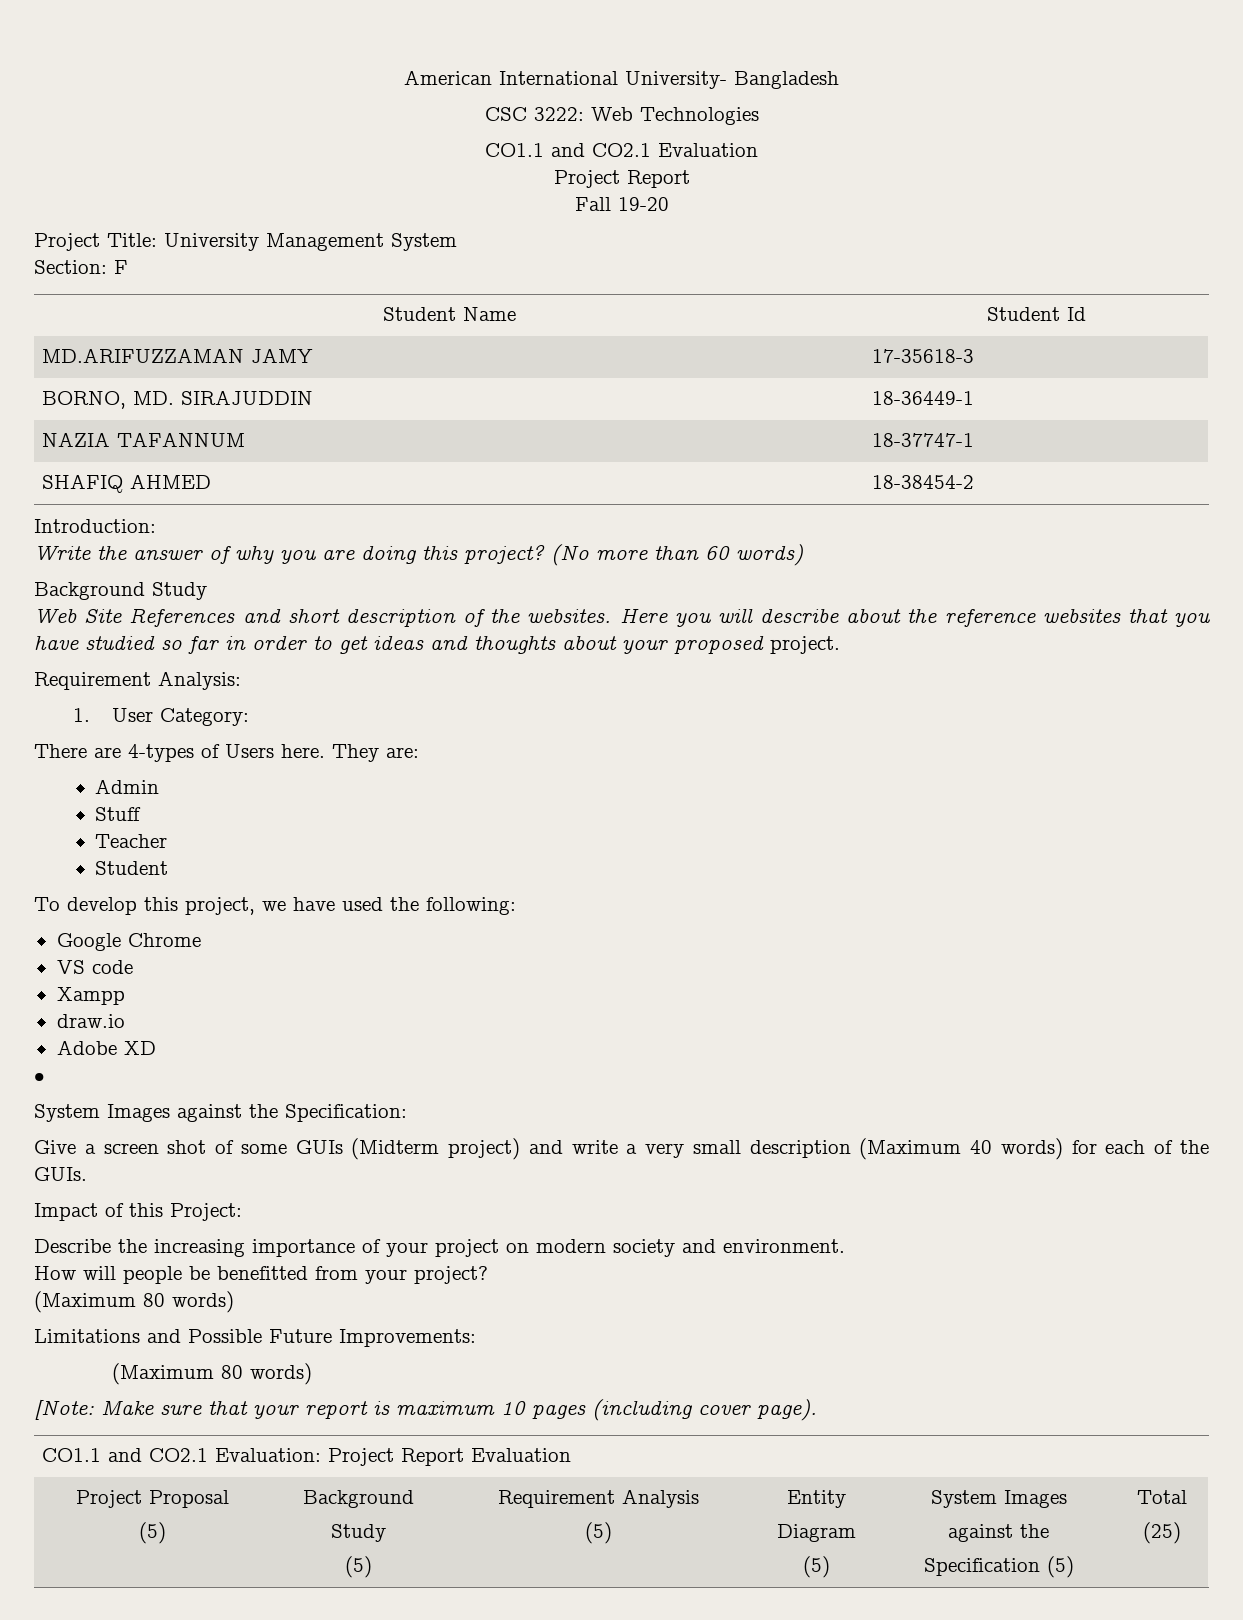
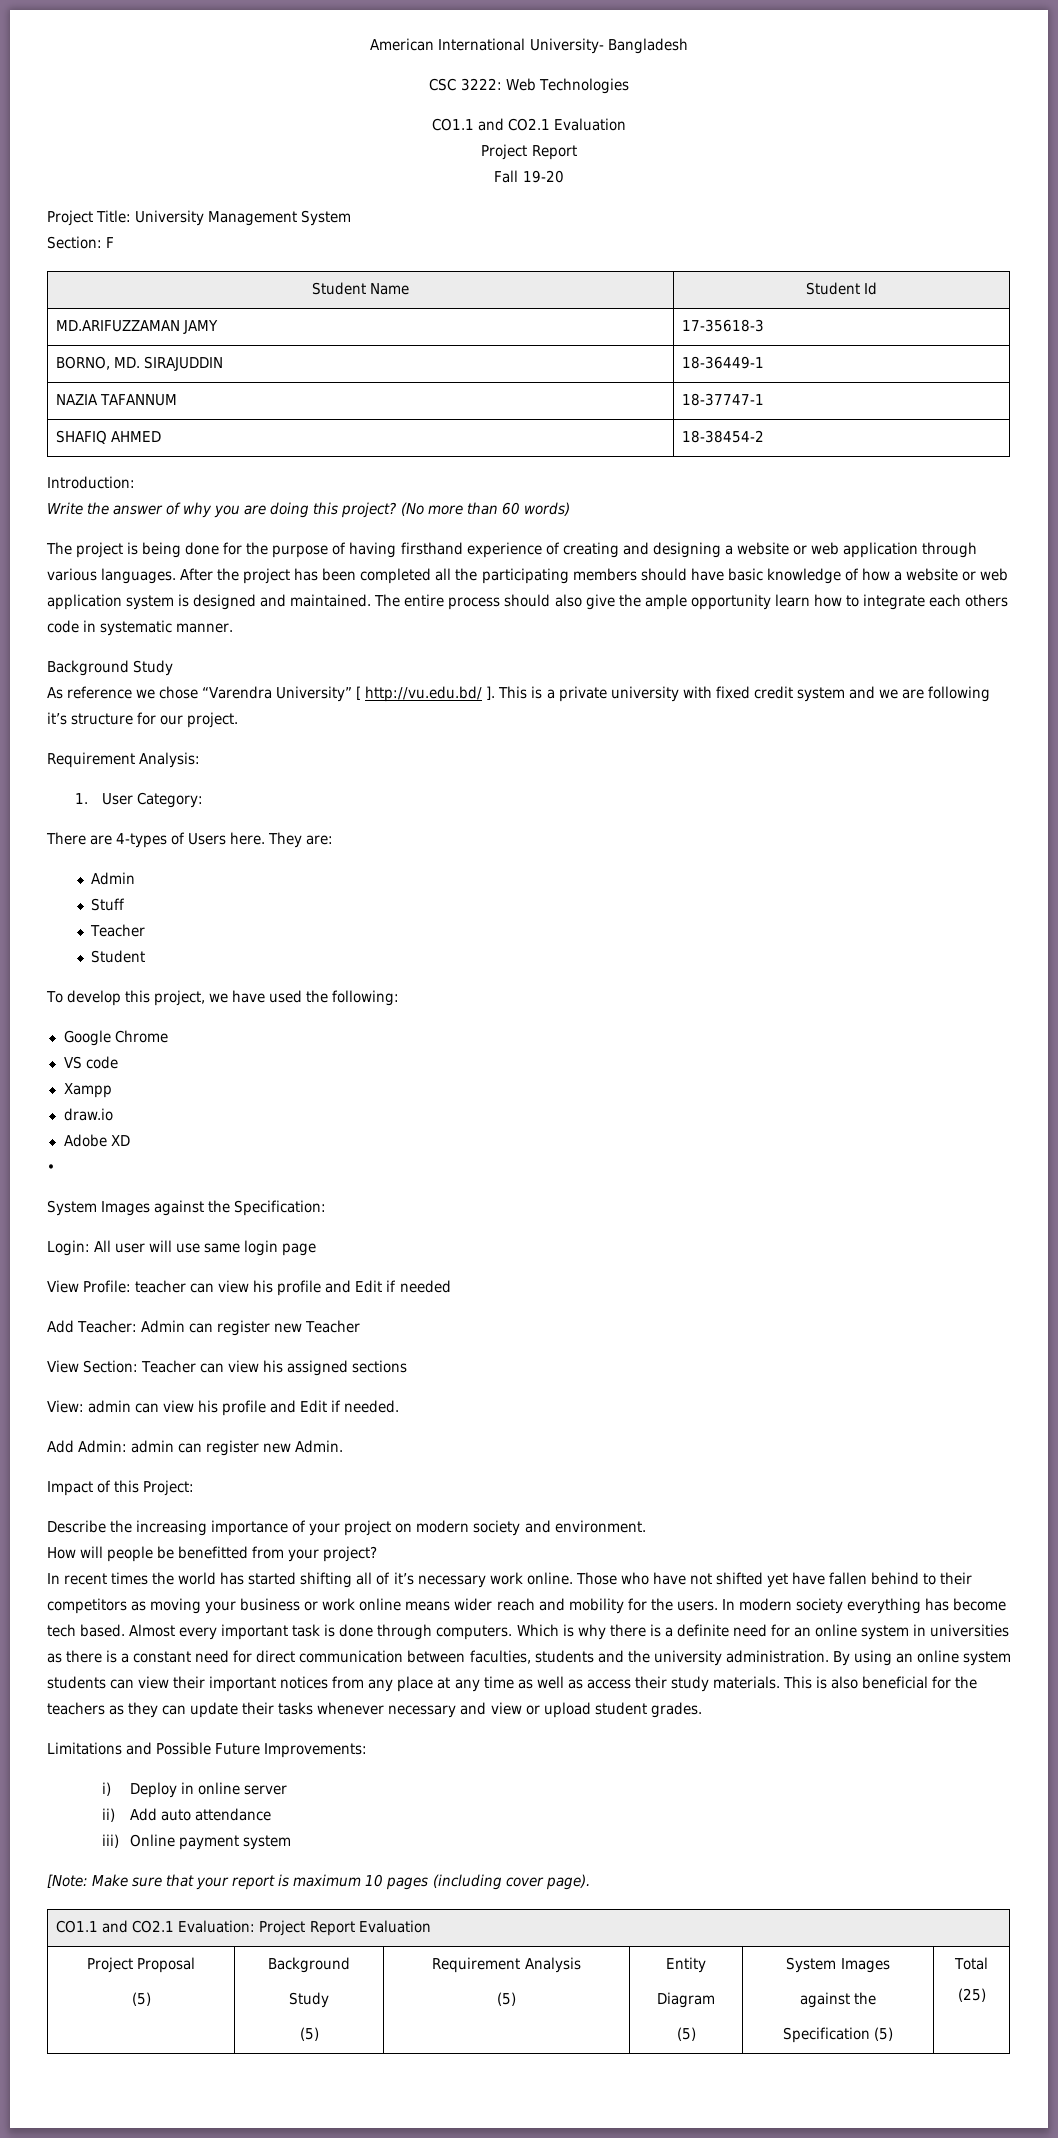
+ The project is being done for the purpose of having firsthand experience of creating and designing a website or web application through various languages. After the project has been completed all the participating members should have basic knowledge of how a website or web application system is designed and maintained. The entire process should also give the ample opportunity learn how to integrate each others code in systematic manner.
  Background Study
- Web Site References and short description of the websites. Here you will describe about the reference websites that you have studied so far in order to get ideas and thoughts about your proposed project.
+ As reference we chose “Varendra University” [ http://vu.edu.bd/ ]. This is a private university with fixed credit system and we are following it’s structure for our project.
- Give a screen shot of some GUIs (Midterm project) and write a very small description (Maximum 40 words) for each of the GUIs.
+ Login: All user will use same login page
+ View Profile: teacher can view his profile and Edit if needed
+ Add Teacher: Admin can register new Teacher
+ View Section: Teacher can view his assigned sections
+ View: admin can view his profile and Edit if needed.
+ Add Admin: admin can register new Admin.
  How will people be benefitted from your project?
- (Maximum 80 words)
+ In recent times the world has started shifting all of it’s necessary work online. Those who have not shifted yet have fallen behind to their competitors as moving your business or work online means wider reach and mobility for the users. In modern society everything has become tech based. Almost every important task is done through computers. Which is why there is a definite need for an online system in universities as there is a constant need for direct communication between faculties, students and the university administration. By using an online system students can view their important notices from any place at any time as well as access their study materials. This is also beneficial for the teachers as they can update their tasks whenever necessary and view or upload student grades.
  Limitations and Possible Future Improvements:
- (Maximum 80 words)
+ i) Deploy in online server
+ ii) Add auto attendance
+ iii) Online payment system

